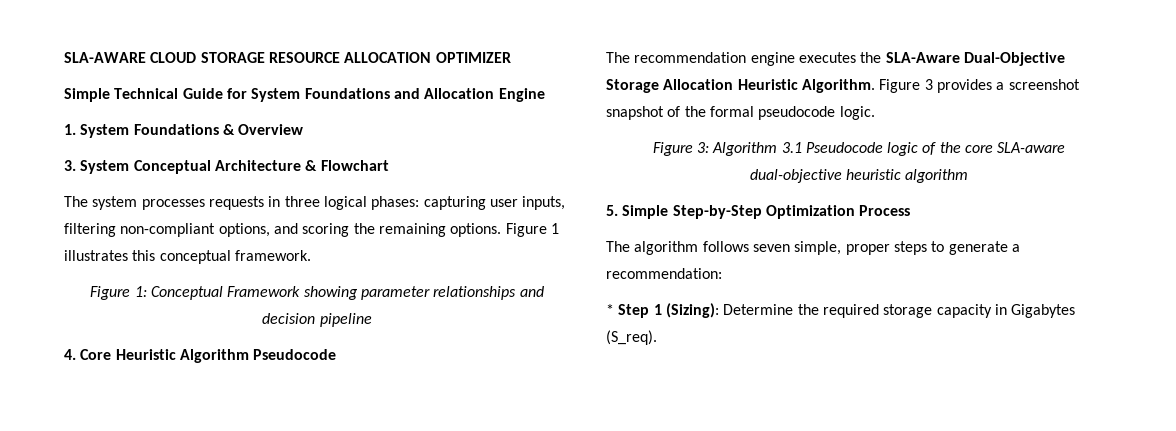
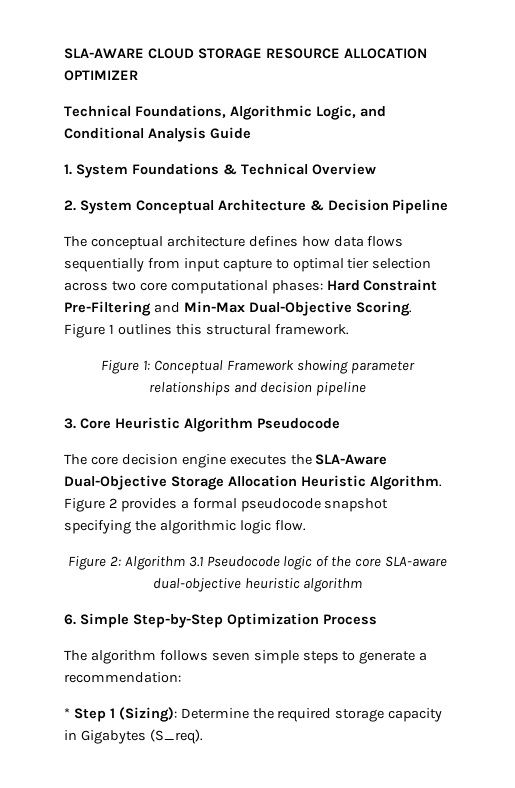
- Simple Technical Guide for System Foundations and Allocation Engine
+ Technical Foundations, Algorithmic Logic, and Conditional Analysis Guide
- 1. System Foundations & Overview
+ 1. System Foundations & Technical Overview
- 3. System Conceptual Architecture & Flowchart
- The system processes requests in three logical phases: capturing user inputs, filtering non-compliant options, and scoring the remaining options. Figure 1 illustrates this conceptual framework.
+ 2. System Conceptual Architecture & Decision Pipeline
+ The conceptual architecture defines how data flows sequentially from input capture to optimal tier selection across two core computational phases: Hard Constraint Pre-Filtering and Min-Max Dual-Objective Scoring. Figure 1 outlines this structural framework.
- 4. Core Heuristic Algorithm Pseudocode
+ 3. Core Heuristic Algorithm Pseudocode
- The recommendation engine executes the SLA-Aware Dual-Objective Storage Allocation Heuristic Algorithm.
+ The core decision engine executes the SLA-Aware Dual-Objective Storage Allocation Heuristic Algorithm.
- Figure 3 provides a screenshot snapshot of the formal pseudocode logic.
- Figure 3: Algorithm 3.1 Pseudocode logic of the core SLA-aware dual-objective heuristic algorithm
+ Figure 2 provides a formal pseudocode snapshot specifying the algorithmic logic flow.
+ Figure 2: Algorithm 3.1 Pseudocode logic of the core SLA-aware dual-objective heuristic algorithm
- 5. Simple Step-by-Step Optimization Process
+ 6. Simple Step-by-Step Optimization Process
- The algorithm follows seven simple, proper steps to generate a recommendation:
+ The algorithm follows seven simple steps to generate a recommendation:

